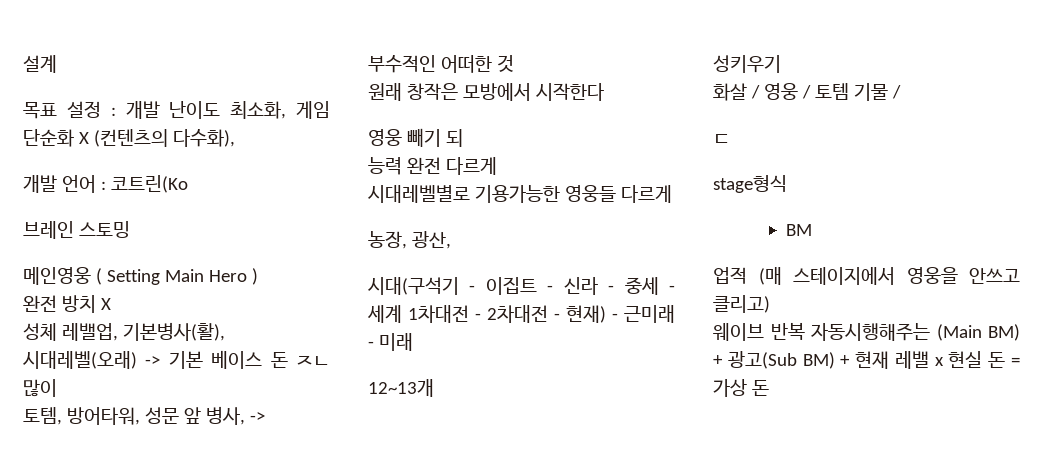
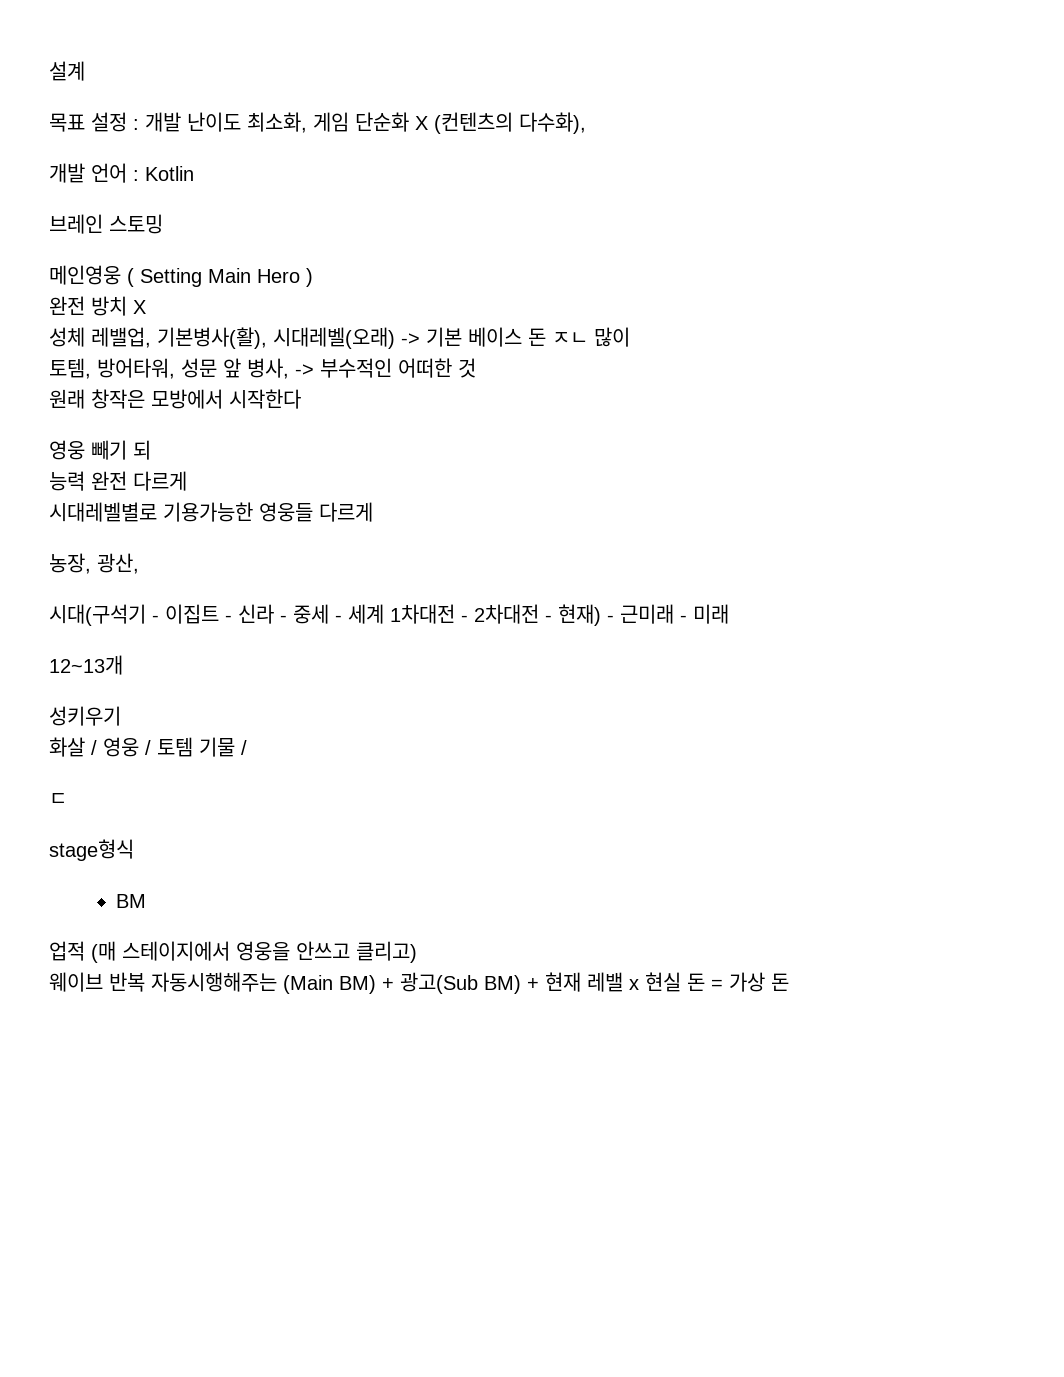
- 개발 언어 : 코트린(Ko
+ 개발 언어 : Kotlin

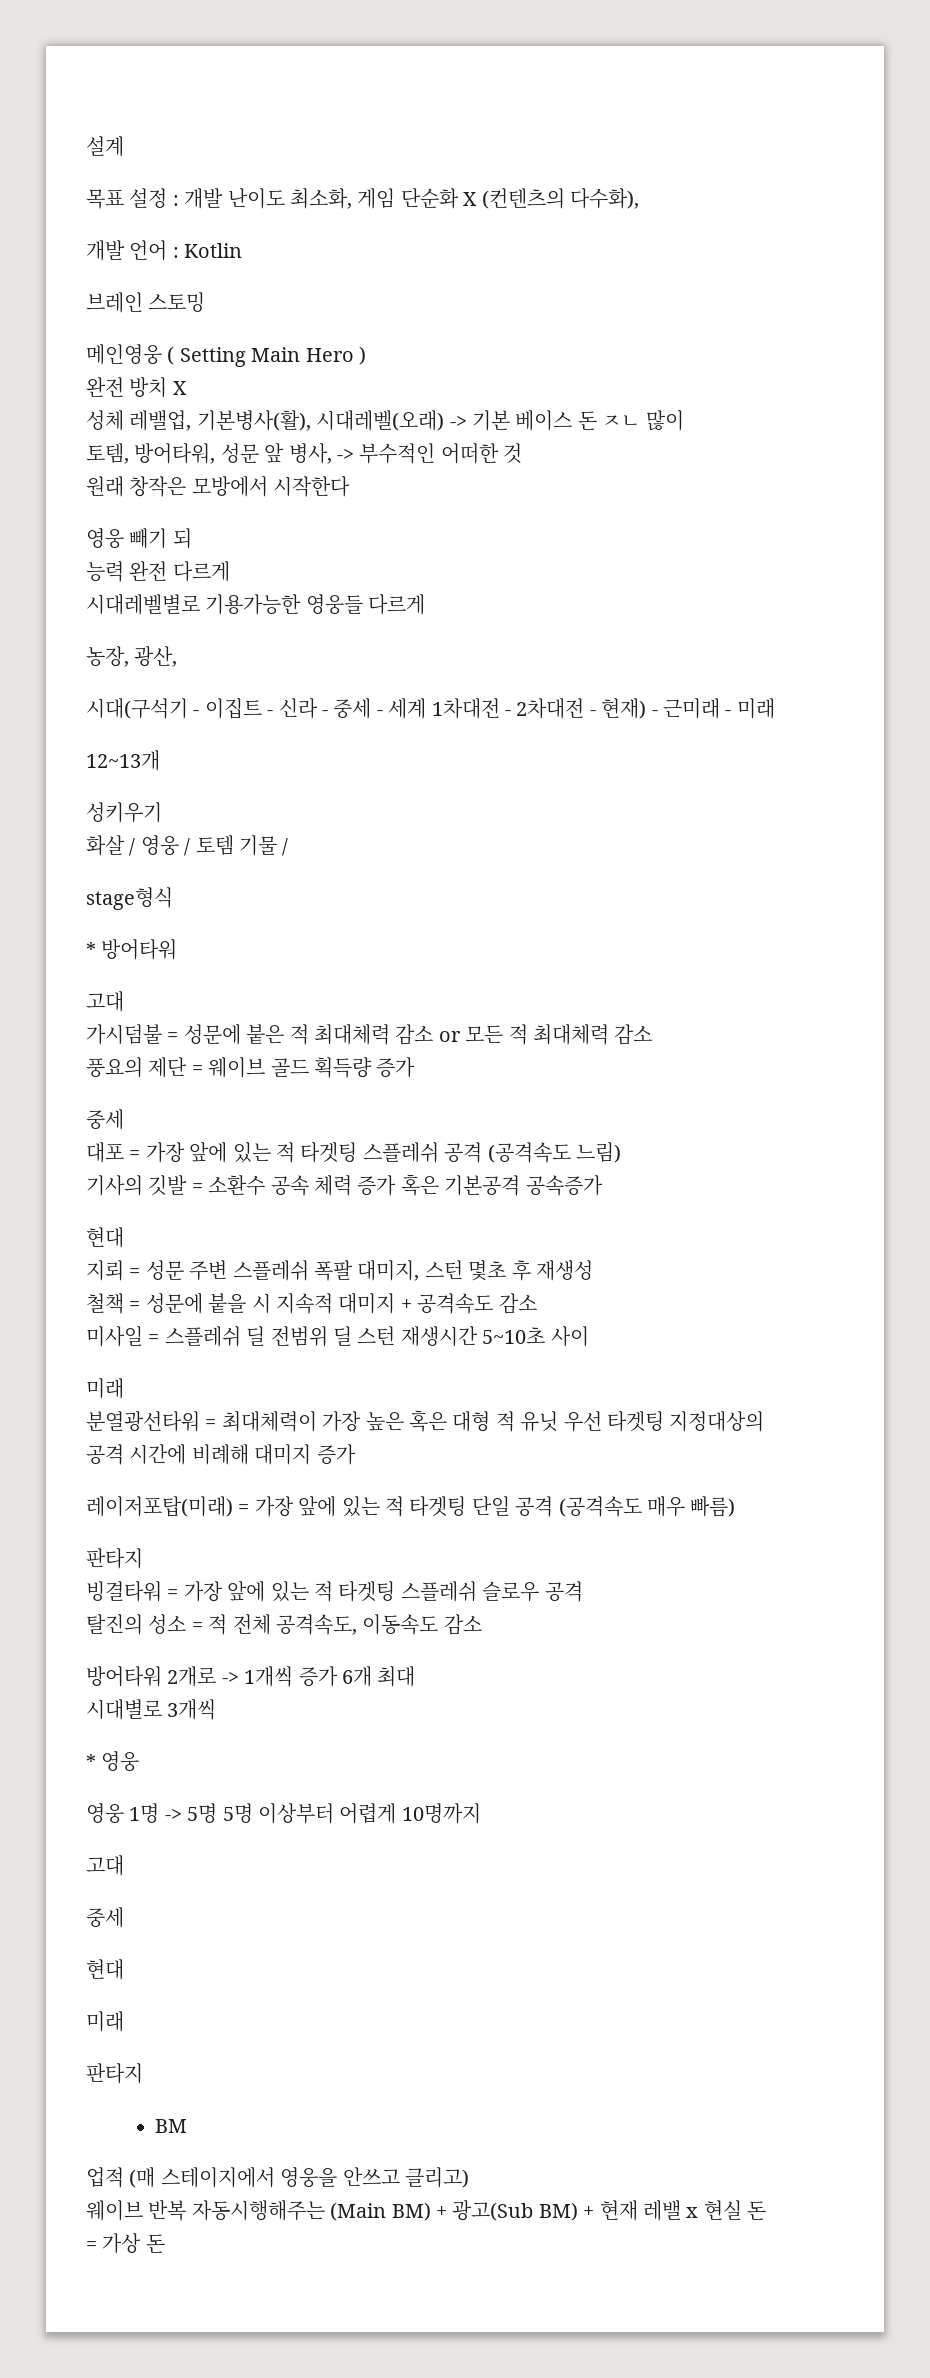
- ㄷ
  stage형식
+ * 방어타워
+ 고대
+ 가시덤불 = 성문에 붙은 적 최대체력 감소 or 모든 적 최대체력 감소
+ 풍요의 제단 = 웨이브 골드 획득량 증가
+ 중세
+ 대포 = 가장 앞에 있는 적 타겟팅 스플레쉬 공격 (공격속도 느림)
+ 기사의 깃발 = 소환수 공속 체력 증가 혹은 기본공격 공속증가
+ 현대
+ 지뢰 = 성문 주변 스플레쉬 폭팔 대미지, 스턴 몇초 후 재생성
+ 철책 = 성문에 붙을 시 지속적 대미지 + 공격속도 감소
+ 미사일 = 스플레쉬 딜 전범위 딜 스턴 재생시간 5~10초 사이
+ 미래
+ 분열광선타워 = 최대체력이 가장 높은 혹은 대형 적 유닛 우선 타겟팅 지정대상의 공격 시간에 비례해 대미지 증가
+ 레이저포탑(미래) = 가장 앞에 있는 적 타겟팅 단일 공격 (공격속도 매우 빠름)
+ 판타지
+ 빙결타워 = 가장 앞에 있는 적 타겟팅 스플레쉬 슬로우 공격
+ 탈진의 성소 = 적 전체 공격속도, 이동속도 감소
+ 방어타워 2개로 -> 1개씩 증가 6개 최대
+ 시대별로 3개씩
+ * 영웅
+ 영웅 1명 -> 5명 5명 이상부터 어렵게 10명까지
+ 고대
+ 중세
+ 현대
+ 미래
+ 판타지

